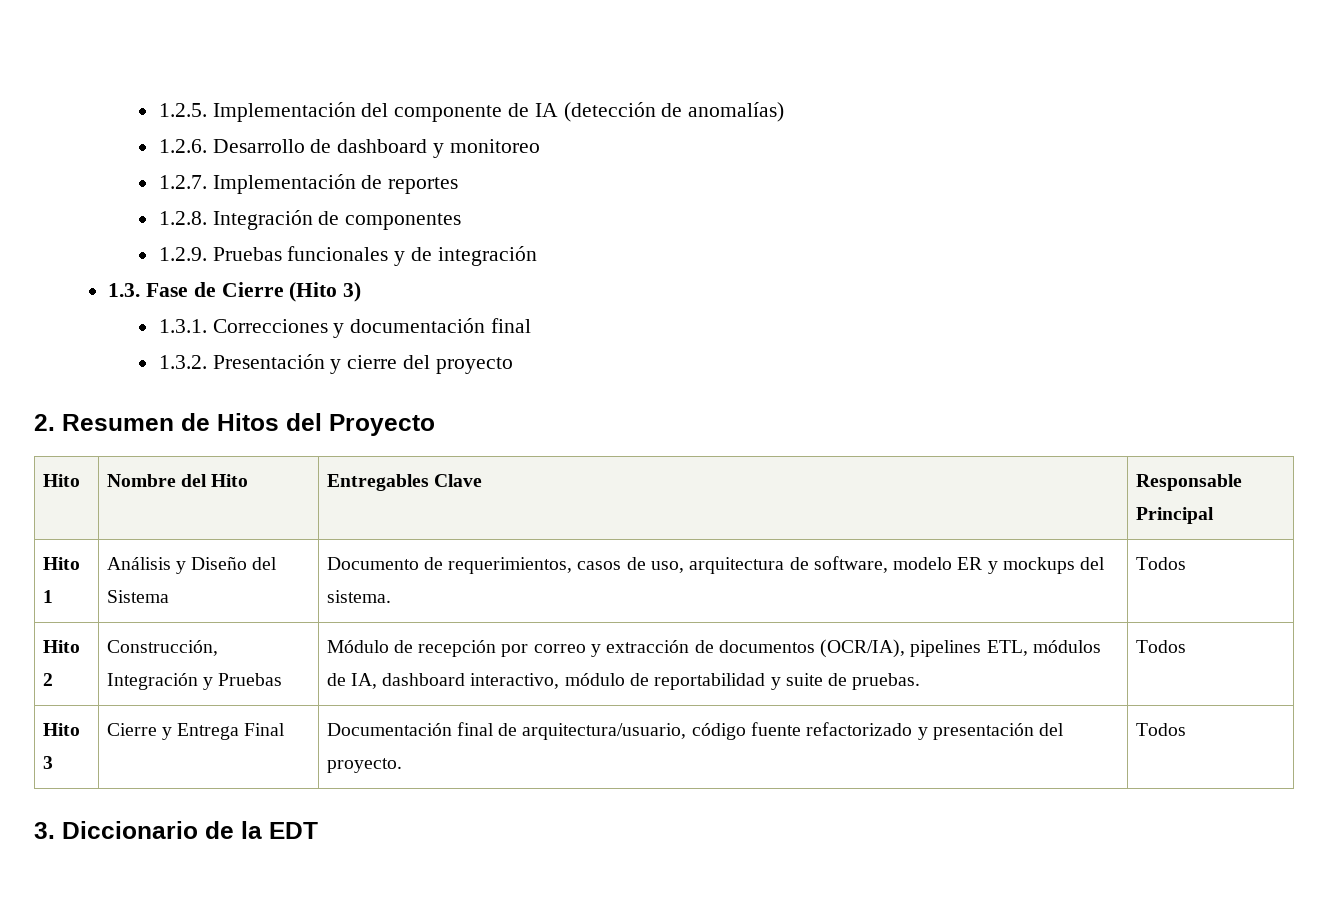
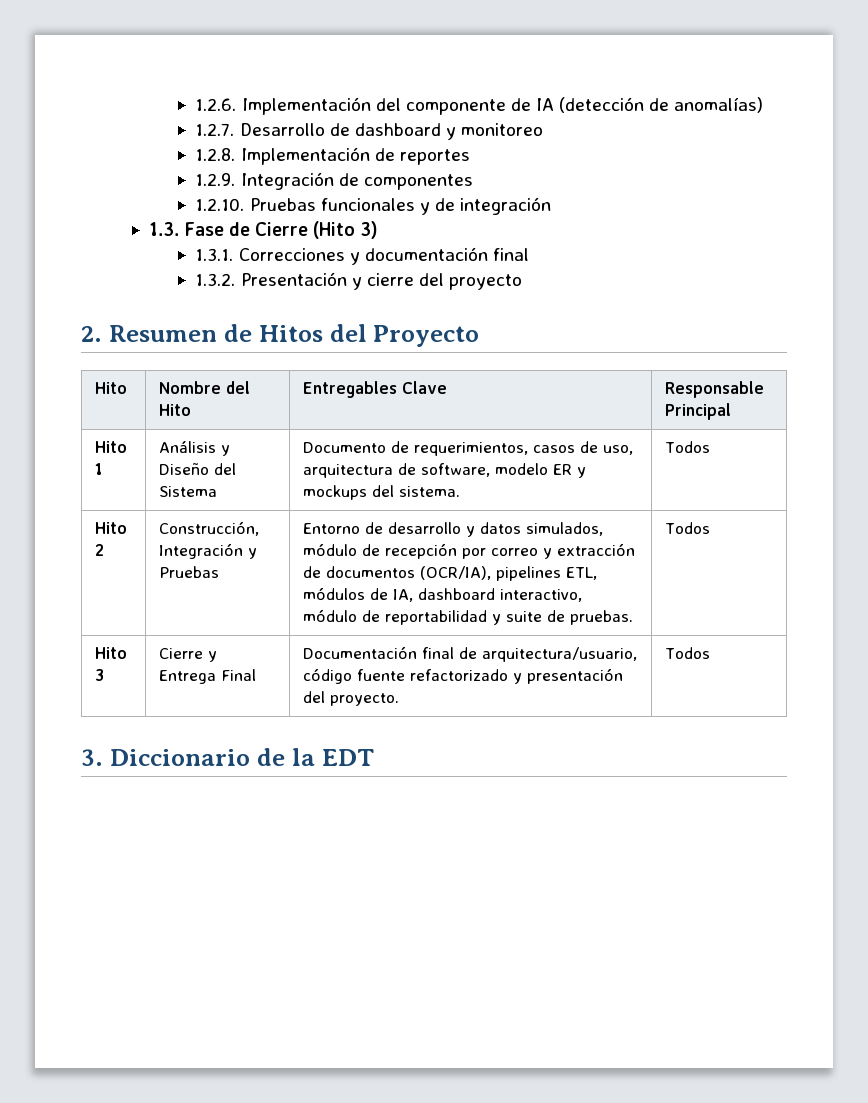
- 1.2.5. Implementación del componente de IA (detección de anomalías)
+ 1.2.6. Implementación del componente de IA (detección de anomalías)
- 1.2.6. Desarrollo de dashboard y monitoreo
+ 1.2.7. Desarrollo de dashboard y monitoreo
- 1.2.7. Implementación de reportes
+ 1.2.8. Implementación de reportes
- 1.2.8. Integración de componentes
+ 1.2.9. Integración de componentes
- 1.2.9. Pruebas funcionales y de integración
+ 1.2.10. Pruebas funcionales y de integración
- Hito 2 | Construcción, Integración y Pruebas | Módulo de recepción por correo y extracción de documentos (OCR/IA), pipelines ETL, módulos de IA, dashboard interactivo, módulo de reportabilidad y suite de pruebas. | Todos
+ Hito 2 | Construcción, Integración y Pruebas | Entorno de desarrollo y datos simulados, módulo de recepción por correo y extracción de documentos (OCR/IA), pipelines ETL, módulos de IA, dashboard interactivo, módulo de reportabilidad y suite de pruebas. | Todos

